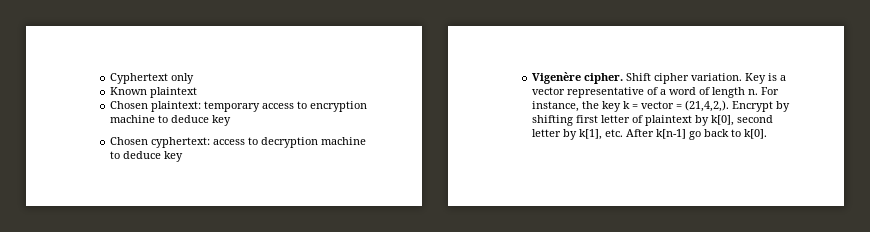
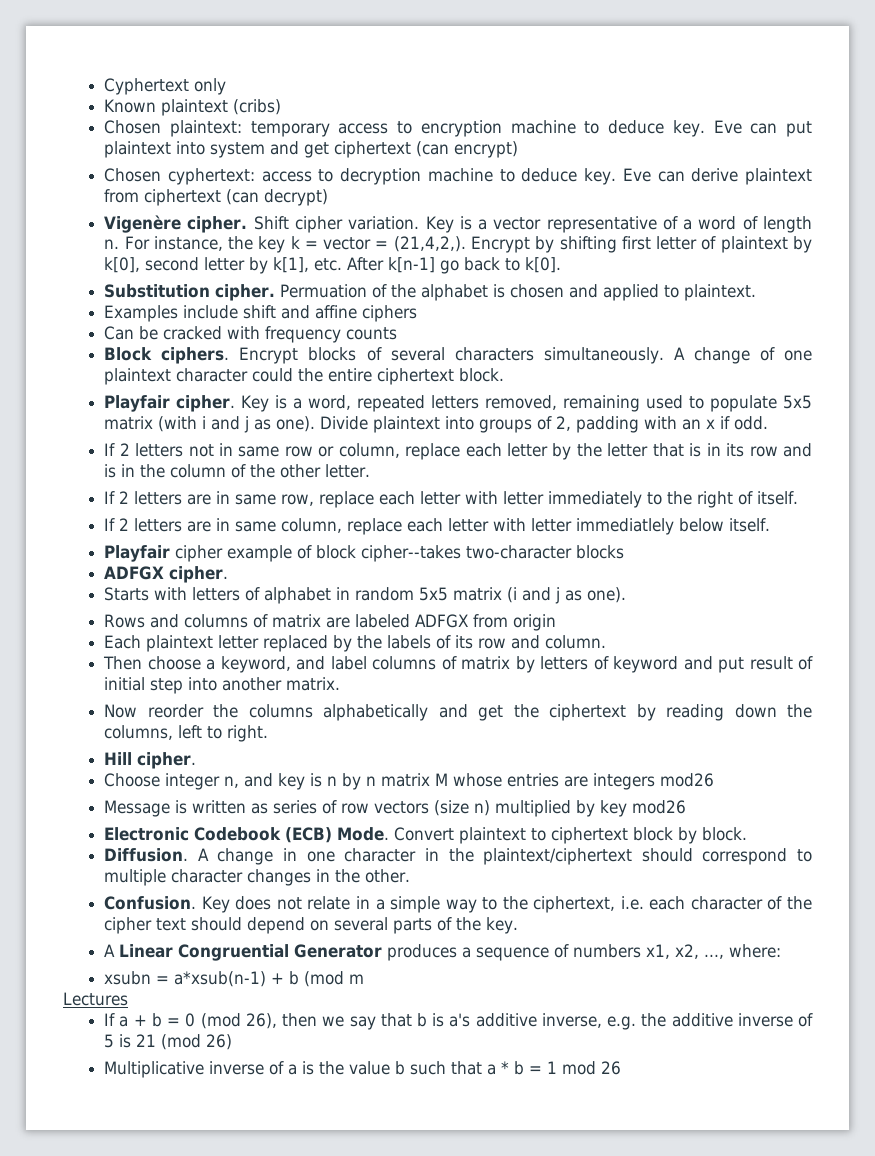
- Known plaintext
+ Known plaintext (cribs)
- Chosen plaintext: temporary access to encryption machine to deduce key
+ Chosen plaintext: temporary access to encryption machine to deduce key. Eve can put plaintext into system and get ciphertext (can encrypt)
- Chosen cyphertext: access to decryption machine to deduce key
+ Chosen cyphertext: access to decryption machine to deduce key. Eve can derive plaintext from ciphertext (can decrypt)
+ Substitution cipher. Permuation of the alphabet is chosen and applied to plaintext.
+ Examples include shift and affine ciphers
+ Can be cracked with frequency counts
+ Block ciphers. Encrypt blocks of several characters simultaneously. A change of one plaintext character could the entire ciphertext block.
+ Playfair cipher. Key is a word, repeated letters removed, remaining used to populate 5x5 matrix (with i and j as one). Divide plaintext into groups of 2, padding with an x if odd.
+ If 2 letters not in same row or column, replace each letter by the letter that is in its row and is in the column of the other letter.
+ If 2 letters are in same row, replace each letter with letter immediately to the right of itself.
+ If 2 letters are in same column, replace each letter with letter immediatlely below itself.
+ Playfair cipher example of block cipher--takes two-character blocks
+ ADFGX cipher.
+ Starts with letters of alphabet in random 5x5 matrix (i and j as one).
+ Rows and columns of matrix are labeled ADFGX from origin
+ Each plaintext letter replaced by the labels of its row and column.
+ Then choose a keyword, and label columns of matrix by letters of keyword and put result of initial step into another matrix.
+ Now reorder the columns alphabetically and get the ciphertext by reading down the columns, left to right.
+ Hill cipher.
+ Choose integer n, and key is n by n matrix M whose entries are integers mod26
+ Message is written as series of row vectors (size n) multiplied by key mod26
+ Electronic Codebook (ECB) Mode. Convert plaintext to ciphertext block by block.
+ Diffusion. A change in one character in the plaintext/ciphertext should correspond to multiple character changes in the other.
+ Confusion. Key does not relate in a simple way to the ciphertext, i.e. each character of the cipher text should depend on several parts of the key.
+ A Linear Congruential Generator produces a sequence of numbers x1, x2, ..., where:
+ xsubn = a*xsub(n-1) + b (mod m
+ Lectures
+ If a + b = 0 (mod 26), then we say that b is a's additive inverse, e.g. the additive inverse of 5 is 21 (mod 26)
+ Multiplicative inverse of a is the value b such that a * b = 1 mod 26

